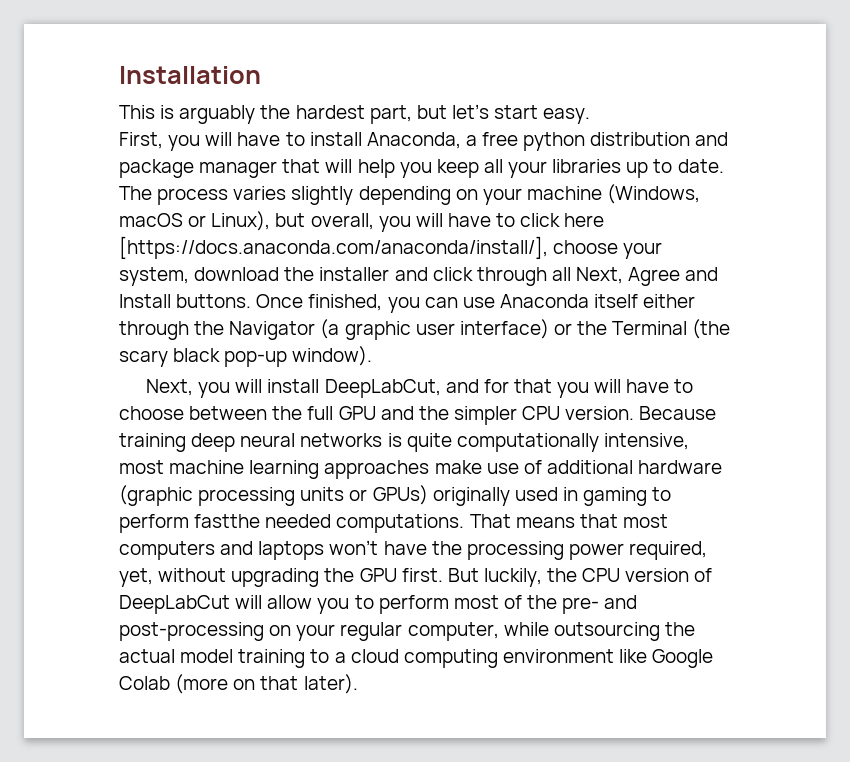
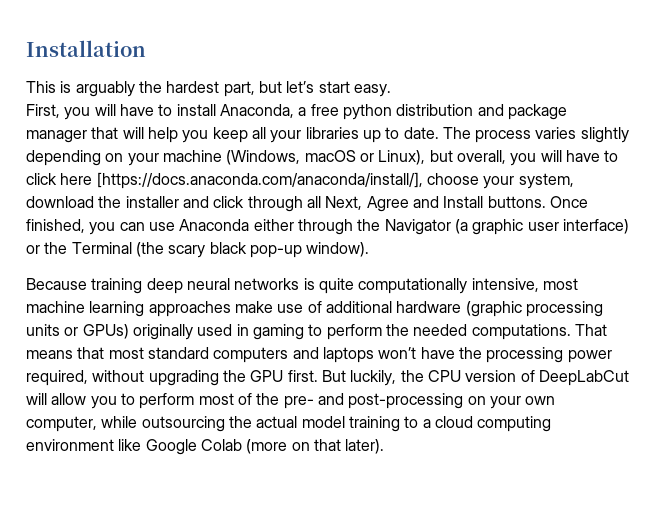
- Once finished, you can use Anaconda itself either through the Navigator (a graphic user interface) or the Terminal (the scary black pop-up window).
+ Once finished, you can use Anaconda either through the Navigator (a graphic user interface) or the Terminal (the scary black pop-up window).
- Next, you will install DeepLabCut, and for that you will have to choose between the full GPU and the simpler CPU version. Because training deep neural networks is quite computationally intensive, most machine learning approaches make use of additional hardware (graphic processing units or GPUs) originally used in gaming to perform fastthe needed computations.
+ Because training deep neural networks is quite computationally intensive, most machine learning approaches make use of additional hardware (graphic processing units or GPUs) originally used in gaming to perform the needed computations.
- That means that most computers and laptops won’t have the processing power required, yet, without upgrading the GPU first.
+ That means that most standard computers and laptops won’t have the processing power required, without upgrading the GPU first.
- But luckily, the CPU version of DeepLabCut will allow you to perform most of the pre- and post-processing on your regular computer, while outsourcing the actual model training to a cloud computing environment like Google Colab (more on that later).
+ But luckily, the CPU version of DeepLabCut will allow you to perform most of the pre- and post-processing on your own computer, while outsourcing the actual model training to a cloud computing environment like Google Colab (more on that later).

